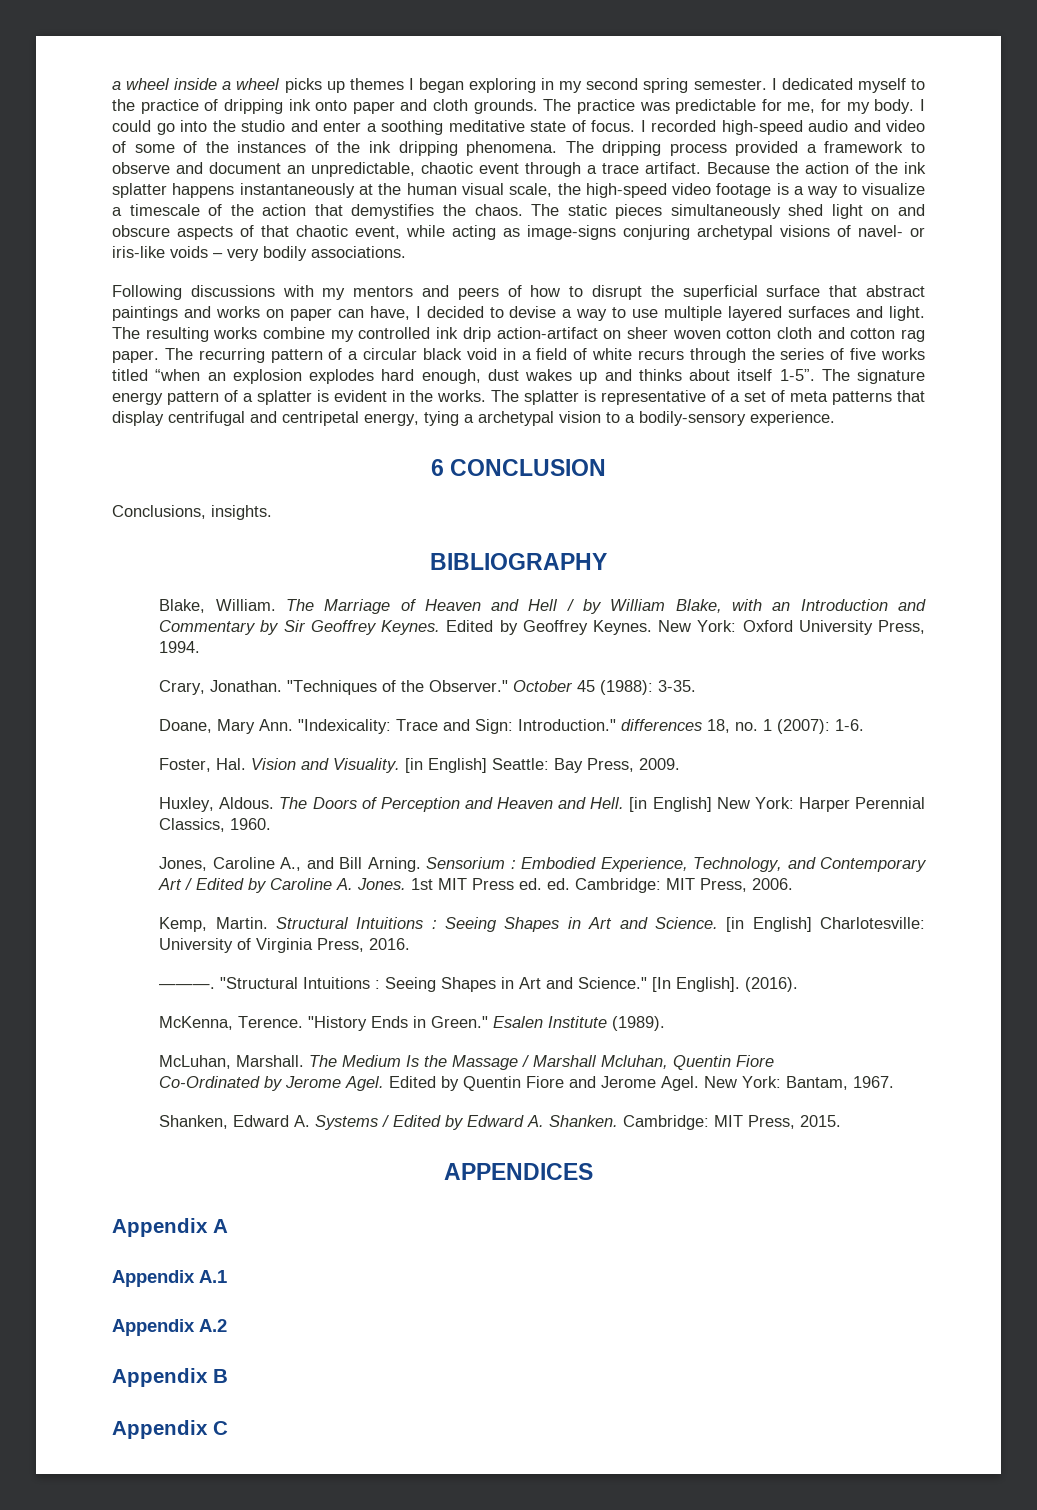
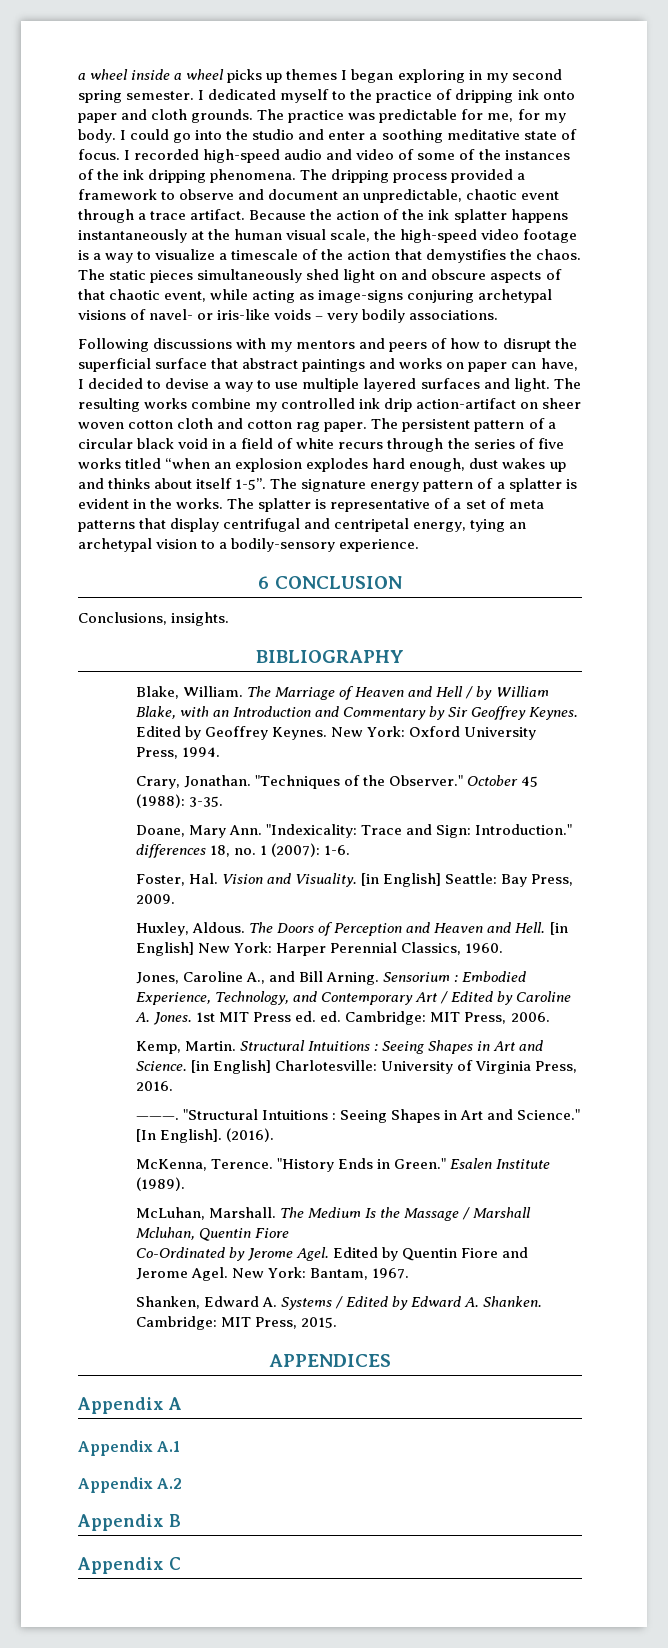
- The recurring pattern of a circular black void in a field of white recurs through the series of five works titled “when an explosion explodes hard enough, dust wakes up and thinks about itself 1-5”.
+ The persistent pattern of a circular black void in a field of white recurs through the series of five works titled “when an explosion explodes hard enough, dust wakes up and thinks about itself 1-5”.
- The splatter is representative of a set of meta patterns that display centrifugal and centripetal energy, tying a archetypal vision to a bodily-sensory experience.
+ The splatter is representative of a set of meta patterns that display centrifugal and centripetal energy, tying an archetypal vision to a bodily-sensory experience.

